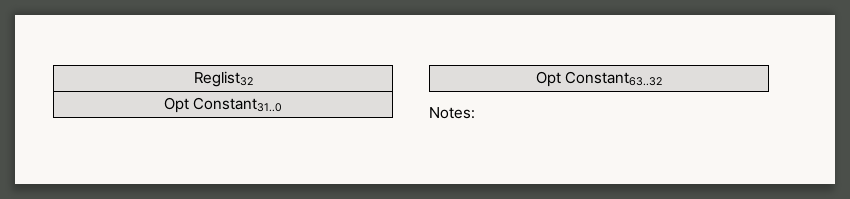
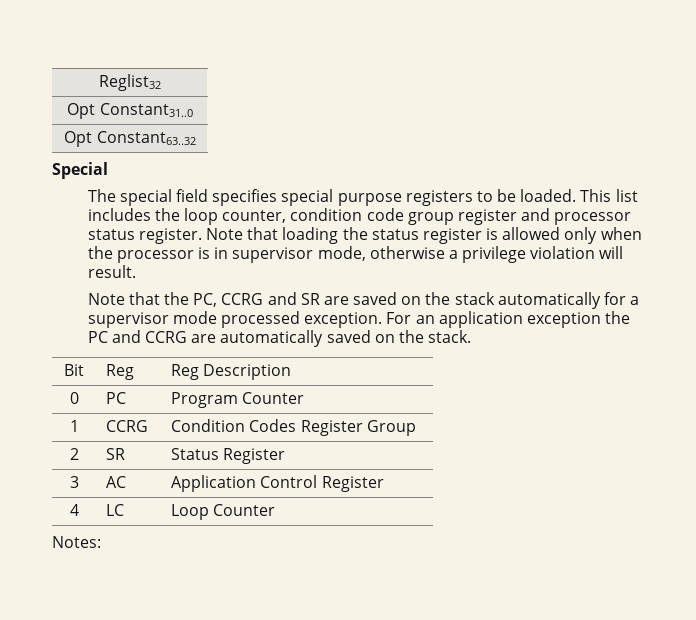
+ Special
+ The special field specifies special purpose registers to be loaded. This list includes the loop counter, condition code group register and processor status register. Note that loading the status register is allowed only when the processor is in supervisor mode, otherwise a privilege violation will result.
+ Note that the PC, CCRG and SR are saved on the stack automatically for a supervisor mode processed exception. For an application exception the PC and CCRG are automatically saved on the stack.
+ Bit | Reg | Reg Description
+ 0 | PC | Program Counter
+ 1 | CCRG | Condition Codes Register Group
+ 2 | SR | Status Register
+ 3 | AC | Application Control Register
+ 4 | LC | Loop Counter

